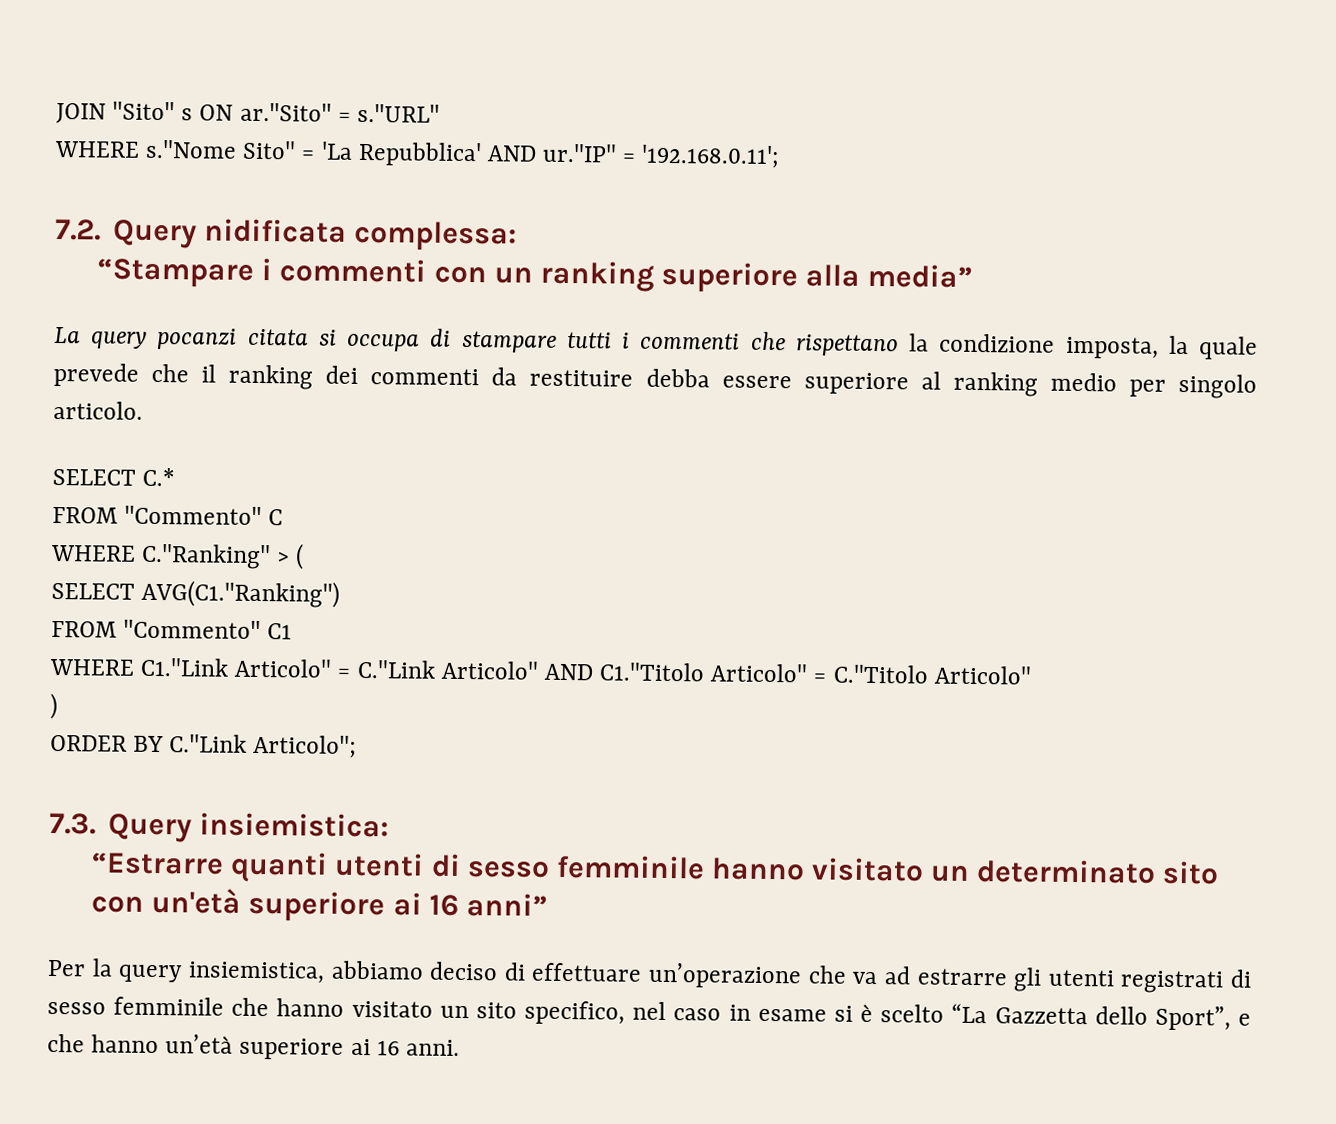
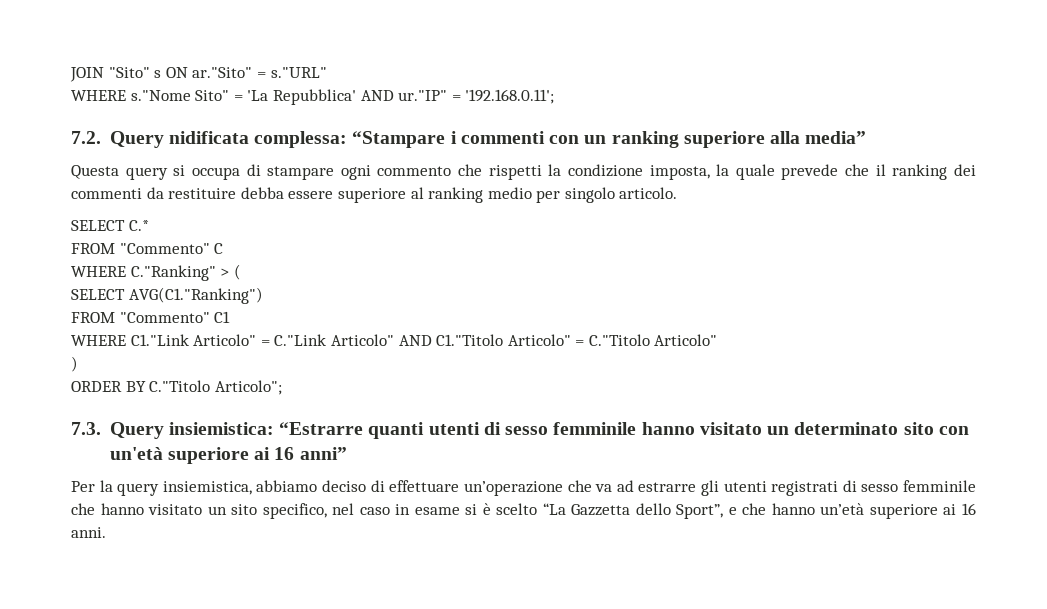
- 7.2. Query nidificata complessa:
- “Stampare i commenti con un ranking superiore alla media”
+ 7.2. Query nidificata complessa: “Stampare i commenti con un ranking superiore alla media”
- La query pocanzi citata si occupa di stampare tutti i commenti che rispettano la condizione imposta, la quale prevede che il ranking dei commenti da restituire debba essere superiore al ranking medio per singolo articolo.
+ Questa query si occupa di stampare ogni commento che rispetti la condizione imposta, la quale prevede che il ranking dei commenti da restituire debba essere superiore al ranking medio per singolo articolo.
- ORDER BY C."Link Articolo";
+ ORDER BY C."Titolo Articolo";
- 7.3. Query insiemistica:
- “Estrarre quanti utenti di sesso femminile hanno visitato un determinato sito con un'età superiore ai 16 anni”
+ 7.3. Query insiemistica: “Estrarre quanti utenti di sesso femminile hanno visitato un determinato sito con un'età superiore ai 16 anni”

